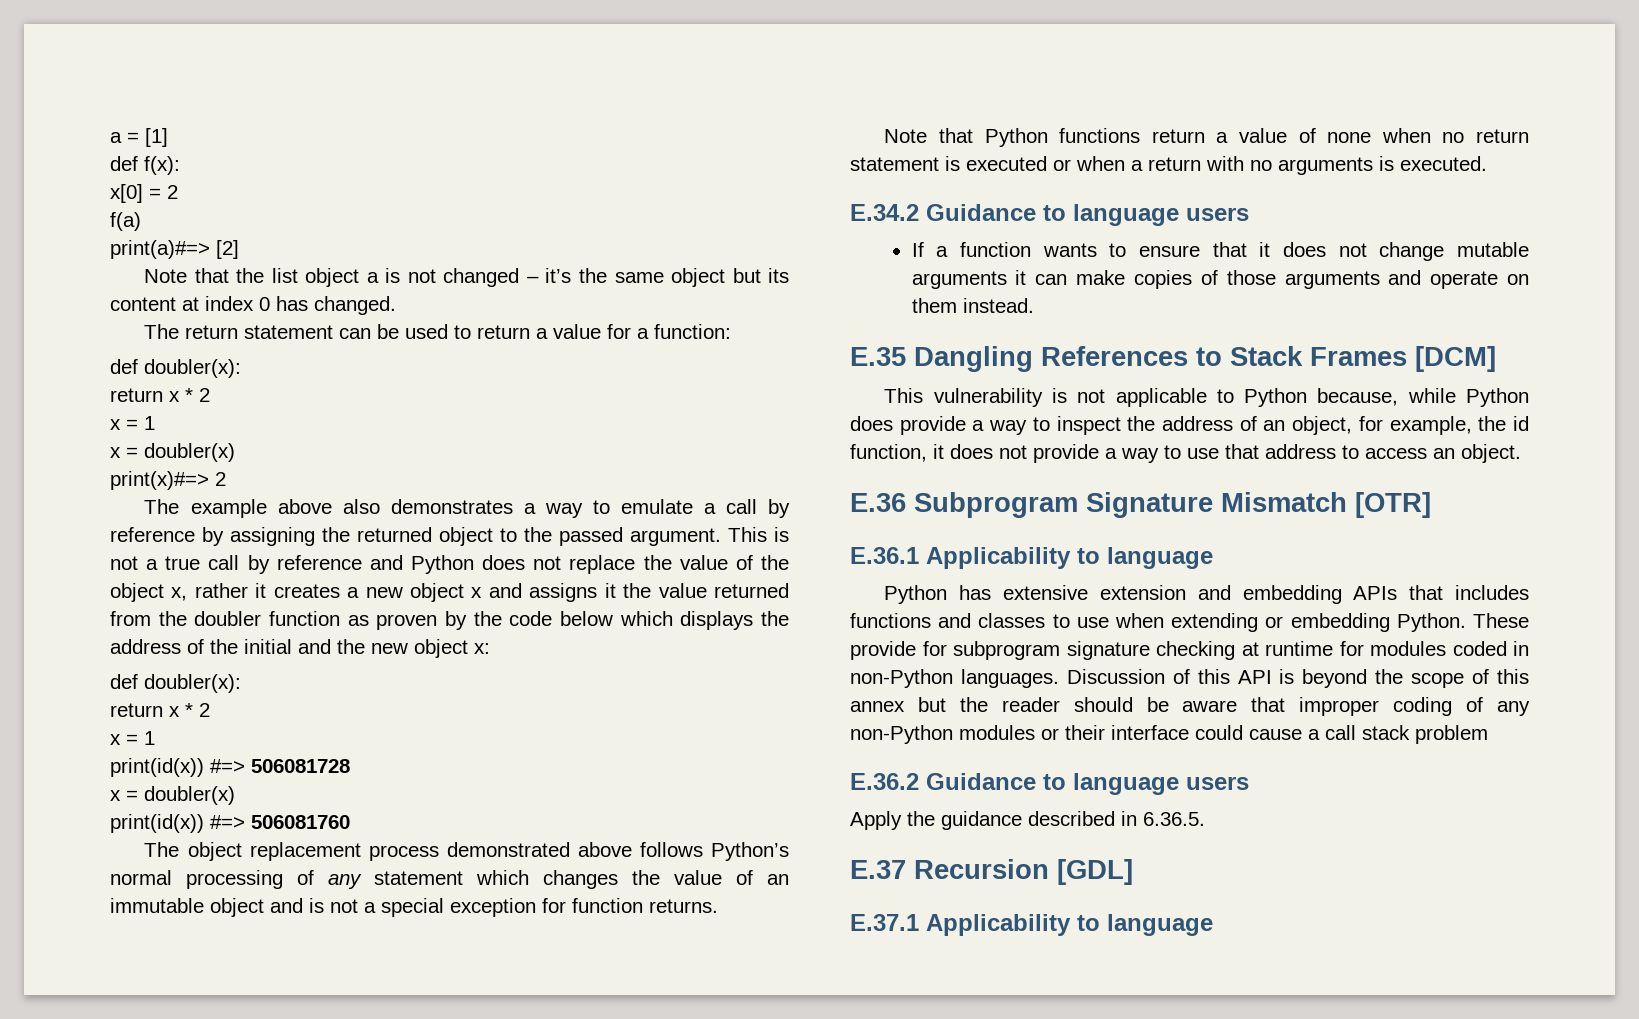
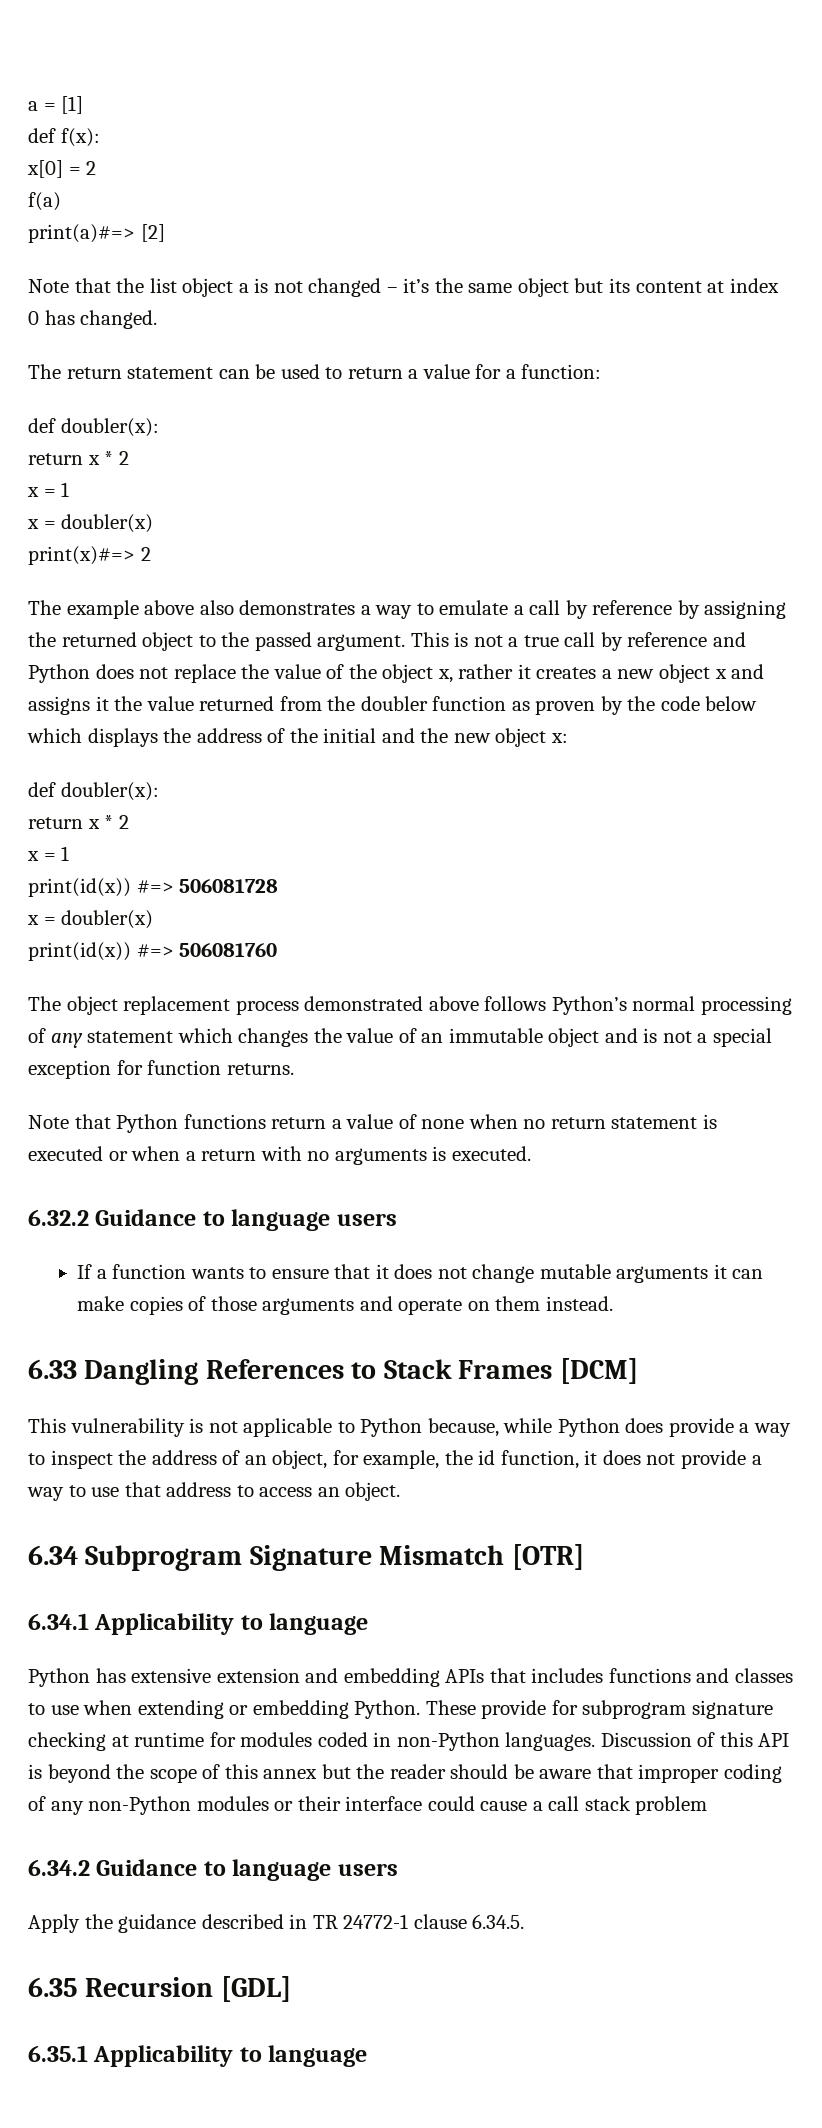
- E.34.2 Guidance to language users
+ 6.32.2 Guidance to language users
- E.35 Dangling References to Stack Frames [DCM]
+ 6.33 Dangling References to Stack Frames [DCM]
- E.36 Subprogram Signature Mismatch [OTR]
+ 6.34 Subprogram Signature Mismatch [OTR]
- E.36.1 Applicability to language
+ 6.34.1 Applicability to language
- E.36.2 Guidance to language users
+ 6.34.2 Guidance to language users
- Apply the guidance described in 6.36.5.
- E.37 Recursion [GDL]
+ Apply the guidance described in TR 24772-1 clause 6.34.5.
+ 6.35 Recursion [GDL]
- E.37.1 Applicability to language
+ 6.35.1 Applicability to language

